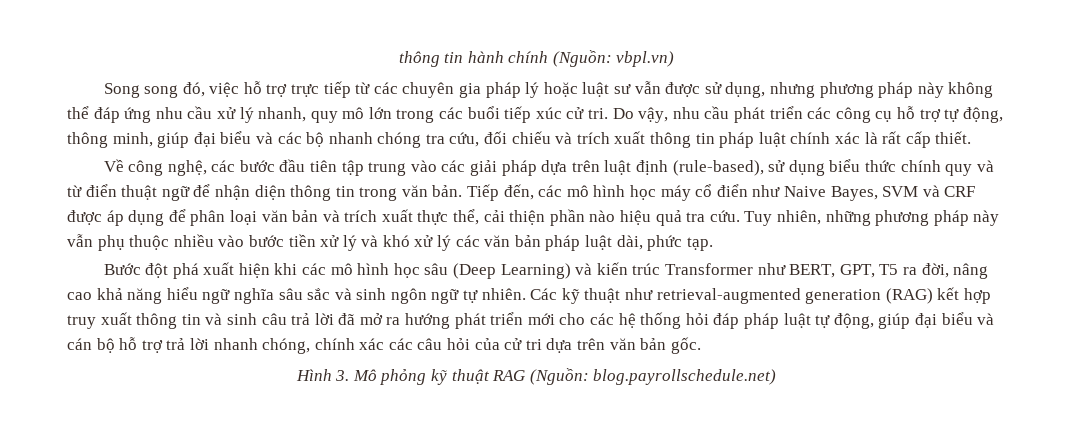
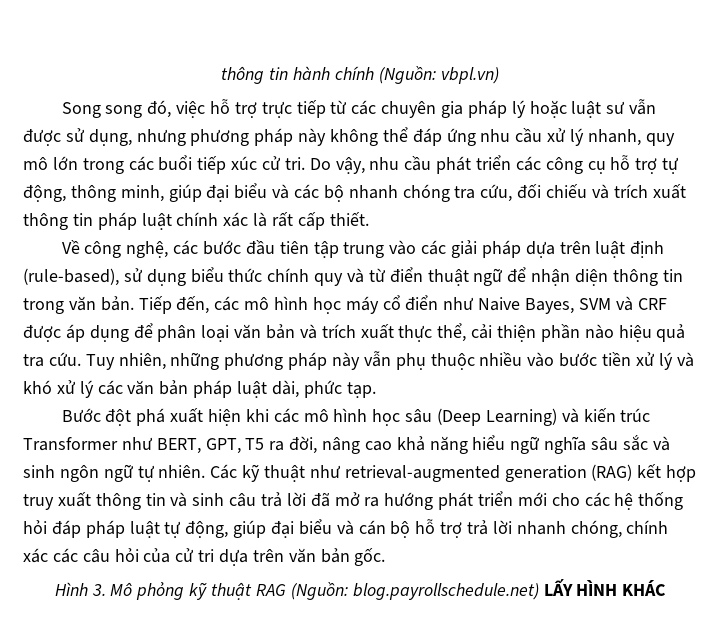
- Hình 3. Mô phỏng kỹ thuật RAG (Nguồn: blog.payrollschedule.net)
+ Hình 3. Mô phỏng kỹ thuật RAG (Nguồn: blog.payrollschedule.net) LẤY HÌNH KHÁC

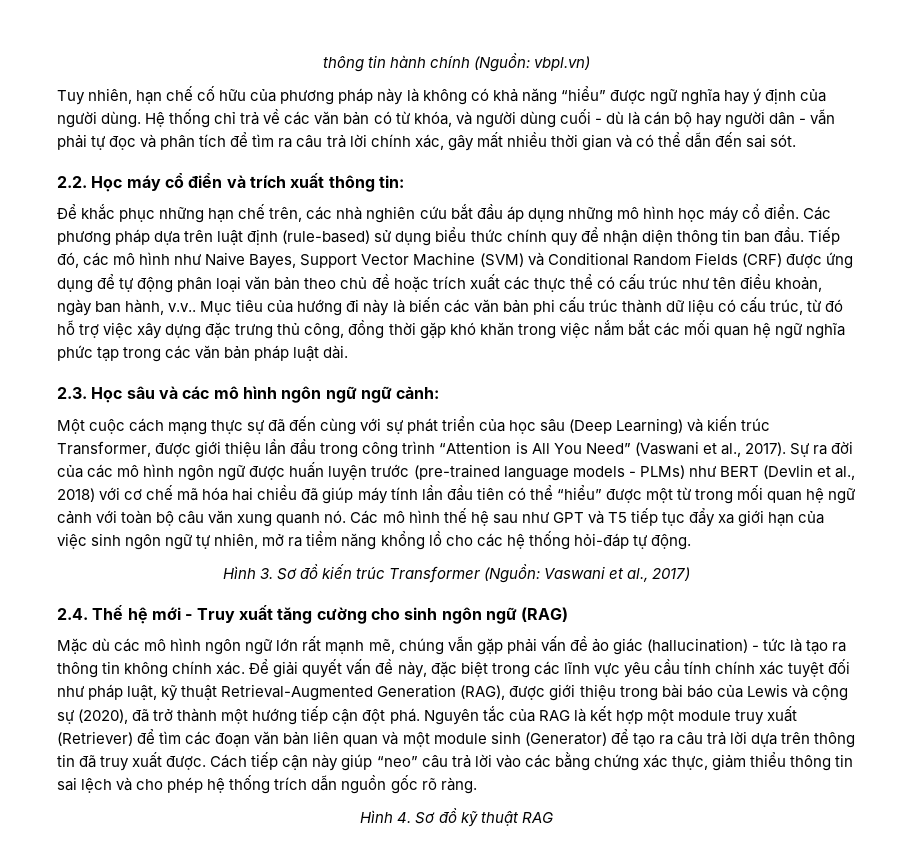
- Song song đó, việc hỗ trợ trực tiếp từ các chuyên gia pháp lý hoặc luật sư vẫn được sử dụng, nhưng phương pháp này không thể đáp ứng nhu cầu xử lý nhanh, quy mô lớn trong các buổi tiếp xúc cử tri. Do vậy, nhu cầu phát triển các công cụ hỗ trợ tự động, thông minh, giúp đại biểu và các bộ nhanh chóng tra cứu, đối chiếu và trích xuất thông tin pháp luật chính xác là rất cấp thiết.
- Về công nghệ, các bước đầu tiên tập trung vào các giải pháp dựa trên luật định (rule-based), sử dụng biểu thức chính quy và từ điển thuật ngữ để nhận diện thông tin trong văn bản. Tiếp đến, các mô hình học máy cổ điển như Naive Bayes, SVM và CRF được áp dụng để phân loại văn bản và trích xuất thực thể, cải thiện phần nào hiệu quả tra cứu. Tuy nhiên, những phương pháp này vẫn phụ thuộc nhiều vào bước tiền xử lý và khó xử lý các văn bản pháp luật dài, phức tạp.
- Bước đột phá xuất hiện khi các mô hình học sâu (Deep Learning) và kiến trúc Transformer như BERT, GPT, T5 ra đời, nâng cao khả năng hiểu ngữ nghĩa sâu sắc và sinh ngôn ngữ tự nhiên. Các kỹ thuật như retrieval-augmented generation (RAG) kết hợp truy xuất thông tin và sinh câu trả lời đã mở ra hướng phát triển mới cho các hệ thống hỏi đáp pháp luật tự động, giúp đại biểu và cán bộ hỗ trợ trả lời nhanh chóng, chính xác các câu hỏi của cử tri dựa trên văn bản gốc.
- Hình 3. Mô phỏng kỹ thuật RAG (Nguồn: blog.payrollschedule.net) LẤY HÌNH KHÁC
+ Tuy nhiên, hạn chế cố hữu của phương pháp này là không có khả năng “hiểu” được ngữ nghĩa hay ý định của người dùng. Hệ thống chỉ trả về các văn bản có từ khóa, và người dùng cuối - dù là cán bộ hay người dân - vẫn phải tự đọc và phân tích để tìm ra câu trả lời chính xác, gây mất nhiều thời gian và có thể dẫn đến sai sót.
+ 2.2. Học máy cổ điển và trích xuất thông tin:
+ Để khắc phục những hạn chế trên, các nhà nghiên cứu bắt đầu áp dụng những mô hình học máy cổ điển. Các phương pháp dựa trên luật định (rule-based) sử dụng biểu thức chính quy để nhận diện thông tin ban đầu. Tiếp đó, các mô hình như Naive Bayes, Support Vector Machine (SVM) và Conditional Random Fields (CRF) được ứng dụng để tự động phân loại văn bản theo chủ đề hoặc trích xuất các thực thể có cấu trúc như tên điều khoản, ngày ban hành, v.v.. Mục tiêu của hướng đi này là biến các văn bản phi cấu trúc thành dữ liệu có cấu trúc, từ đó hỗ trợ việc xây dựng đặc trưng thủ công, đồng thời gặp khó khăn trong việc nắm bắt các mối quan hệ ngữ nghĩa phức tạp trong các văn bản pháp luật dài.
+ 2.3. Học sâu và các mô hình ngôn ngữ ngữ cảnh:
+ Một cuộc cách mạng thực sự đã đến cùng với sự phát triển của học sâu (Deep Learning) và kiến trúc Transformer, được giới thiệu lần đầu trong công trình “Attention is All You Need” (Vaswani et al., 2017). Sự ra đời của các mô hình ngôn ngữ được huấn luyện trước (pre-trained language models - PLMs) như BERT (Devlin et al., 2018) với cơ chế mã hóa hai chiều đã giúp máy tính lần đầu tiên có thể “hiểu” được một từ trong mối quan hệ ngữ cảnh với toàn bộ câu văn xung quanh nó. Các mô hình thế hệ sau như GPT và T5 tiếp tục đẩy xa giới hạn của việc sinh ngôn ngữ tự nhiên, mở ra tiềm năng khổng lồ cho các hệ thống hỏi-đáp tự động.
+ Hình 3. Sơ đồ kiến trúc Transformer (Nguồn: Vaswani et al., 2017)
+ 2.4. Thế hệ mới - Truy xuất tăng cường cho sinh ngôn ngữ (RAG)
+ Mặc dù các mô hình ngôn ngữ lớn rất mạnh mẽ, chúng vẫn gặp phải vấn đề ảo giác (hallucination) - tức là tạo ra thông tin không chính xác. Để giải quyết vấn đề này, đặc biệt trong các lĩnh vực yêu cầu tính chính xác tuyệt đối như pháp luật, kỹ thuật Retrieval-Augmented Generation (RAG), được giới thiệu trong bài báo của Lewis và cộng sự (2020), đã trở thành một hướng tiếp cận đột phá. Nguyên tắc của RAG là kết hợp một module truy xuất (Retriever) để tìm các đoạn văn bản liên quan và một module sinh (Generator) để tạo ra câu trả lời dựa trên thông tin đã truy xuất được. Cách tiếp cận này giúp “neo” câu trả lời vào các bằng chứng xác thực, giảm thiểu thông tin sai lệch và cho phép hệ thống trích dẫn nguồn gốc rõ ràng.
+ Hình 4. Sơ đồ kỹ thuật RAG

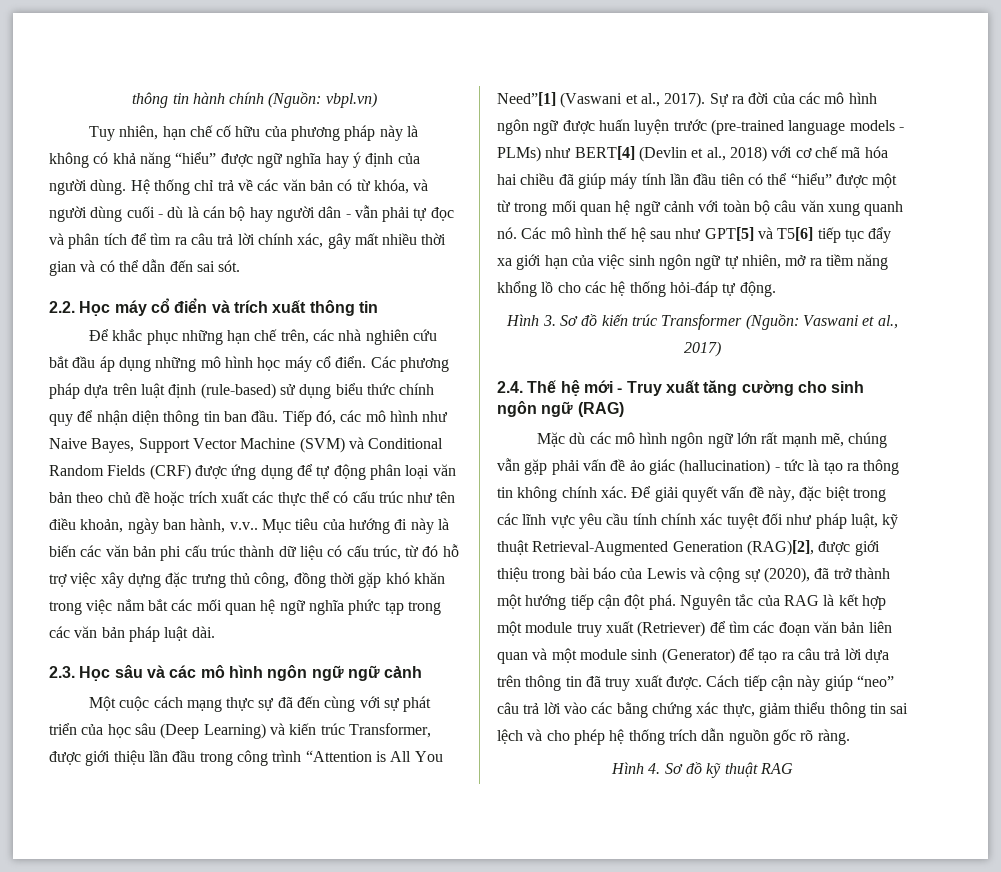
- 2.2. Học máy cổ điển và trích xuất thông tin:
+ 2.2. Học máy cổ điển và trích xuất thông tin
- 2.3. Học sâu và các mô hình ngôn ngữ ngữ cảnh:
+ 2.3. Học sâu và các mô hình ngôn ngữ ngữ cảnh
- Một cuộc cách mạng thực sự đã đến cùng với sự phát triển của học sâu (Deep Learning) và kiến trúc Transformer, được giới thiệu lần đầu trong công trình “Attention is All You Need” (Vaswani et al., 2017).
+ Một cuộc cách mạng thực sự đã đến cùng với sự phát triển của học sâu (Deep Learning) và kiến trúc Transformer, được giới thiệu lần đầu trong công trình “Attention is All You Need”[1] (Vaswani et al., 2017).
- Sự ra đời của các mô hình ngôn ngữ được huấn luyện trước (pre-trained language models - PLMs) như BERT (Devlin et al., 2018) với cơ chế mã hóa hai chiều đã giúp máy tính lần đầu tiên có thể “hiểu” được một từ trong mối quan hệ ngữ cảnh với toàn bộ câu văn xung quanh nó.
+ Sự ra đời của các mô hình ngôn ngữ được huấn luyện trước (pre-trained language models - PLMs) như BERT[4] (Devlin et al., 2018) với cơ chế mã hóa hai chiều đã giúp máy tính lần đầu tiên có thể “hiểu” được một từ trong mối quan hệ ngữ cảnh với toàn bộ câu văn xung quanh nó.
- Các mô hình thế hệ sau như GPT và T5 tiếp tục đẩy xa giới hạn của việc sinh ngôn ngữ tự nhiên, mở ra tiềm năng khổng lồ cho các hệ thống hỏi-đáp tự động.
+ Các mô hình thế hệ sau như GPT[5] và T5[6] tiếp tục đẩy xa giới hạn của việc sinh ngôn ngữ tự nhiên, mở ra tiềm năng khổng lồ cho các hệ thống hỏi-đáp tự động.
- Để giải quyết vấn đề này, đặc biệt trong các lĩnh vực yêu cầu tính chính xác tuyệt đối như pháp luật, kỹ thuật Retrieval-Augmented Generation (RAG), được giới thiệu trong bài báo của Lewis và cộng sự (2020), đã trở thành một hướng tiếp cận đột phá.
+ Để giải quyết vấn đề này, đặc biệt trong các lĩnh vực yêu cầu tính chính xác tuyệt đối như pháp luật, kỹ thuật Retrieval-Augmented Generation (RAG)[2], được giới thiệu trong bài báo của Lewis và cộng sự (2020), đã trở thành một hướng tiếp cận đột phá.

